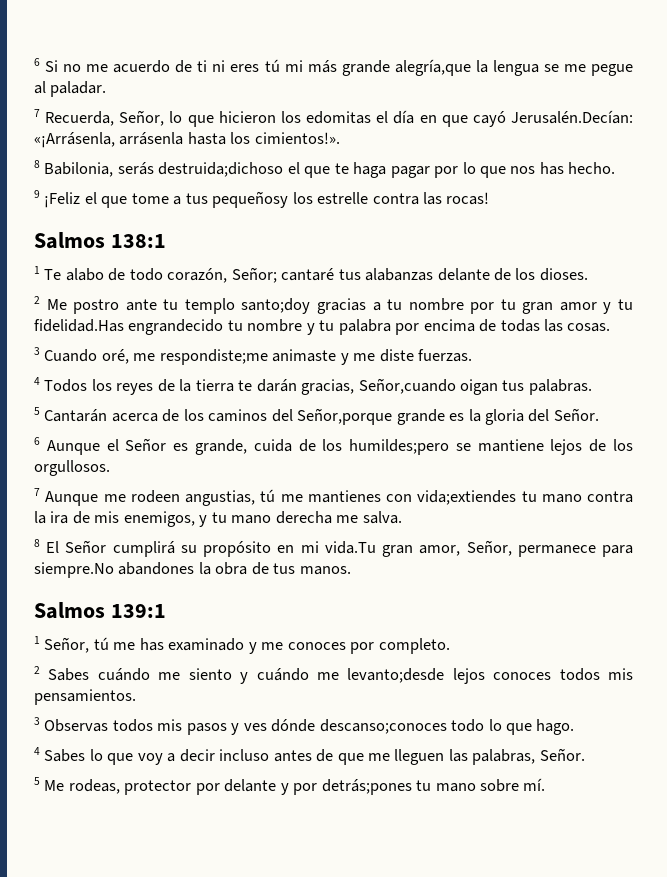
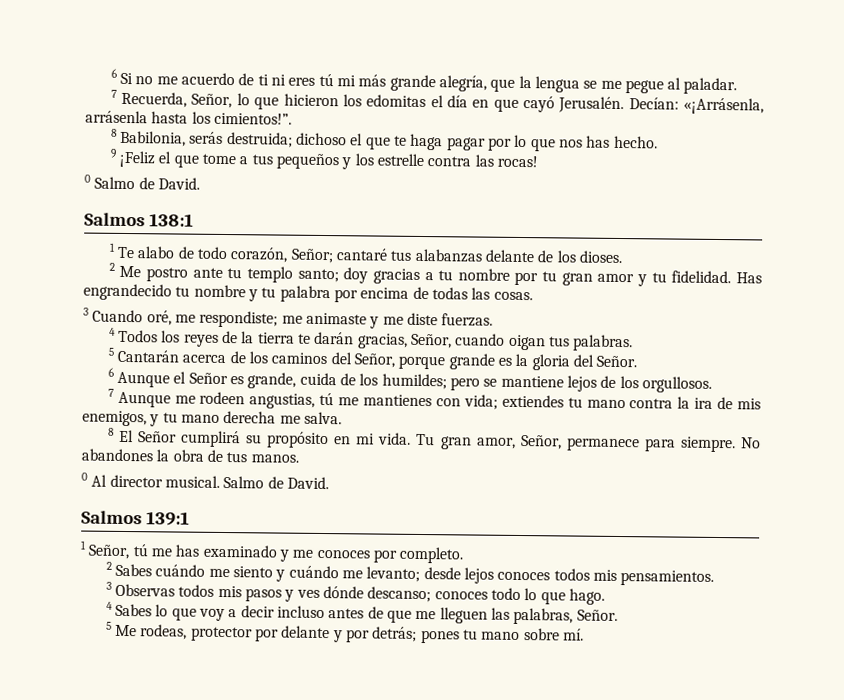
- 6 Si no me acuerdo de ti ni eres tú mi más grande alegría,que la lengua se me pegue al paladar.
+ 6 Si no me acuerdo de ti ni eres tú mi más grande alegría, que la lengua se me pegue al paladar.
- 7 Recuerda, Señor, lo que hicieron los edomitas el día en que cayó Jerusalén.Decían: «¡Arrásenla, arrásenla hasta los cimientos!».
+ 7 Recuerda, Señor, lo que hicieron los edomitas el día en que cayó Jerusalén. Decían: «¡Arrásenla, arrásenla hasta los cimientos!”.
- 8 Babilonia, serás destruida;dichoso el que te haga pagar por lo que nos has hecho.
+ 8 Babilonia, serás destruida; dichoso el que te haga pagar por lo que nos has hecho.
- 9 ¡Feliz el que tome a tus pequeñosy los estrelle contra las rocas!
+ 9 ¡Feliz el que tome a tus pequeños y los estrelle contra las rocas!
+ 0 Salmo de David.
- 2 Me postro ante tu templo santo;doy gracias a tu nombre por tu gran amor y tu fidelidad.Has engrandecido tu nombre y tu palabra por encima de todas las cosas.
+ 2 Me postro ante tu templo santo; doy gracias a tu nombre por tu gran amor y tu fidelidad. Has engrandecido tu nombre y tu palabra por encima de todas las cosas.
- 3 Cuando oré, me respondiste;me animaste y me diste fuerzas.
+ 3 Cuando oré, me respondiste; me animaste y me diste fuerzas.
- 4 Todos los reyes de la tierra te darán gracias, Señor,cuando oigan tus palabras.
+ 4 Todos los reyes de la tierra te darán gracias, Señor, cuando oigan tus palabras.
- 5 Cantarán acerca de los caminos del Señor,porque grande es la gloria del Señor.
+ 5 Cantarán acerca de los caminos del Señor, porque grande es la gloria del Señor.
- 6 Aunque el Señor es grande, cuida de los humildes;pero se mantiene lejos de los orgullosos.
+ 6 Aunque el Señor es grande, cuida de los humildes; pero se mantiene lejos de los orgullosos.
- 7 Aunque me rodeen angustias, tú me mantienes con vida;extiendes tu mano contra la ira de mis enemigos, y tu mano derecha me salva.
+ 7 Aunque me rodeen angustias, tú me mantienes con vida; extiendes tu mano contra la ira de mis enemigos, y tu mano derecha me salva.
- 8 El Señor cumplirá su propósito en mi vida.Tu gran amor, Señor, permanece para siempre.No abandones la obra de tus manos.
+ 8 El Señor cumplirá su propósito en mi vida. Tu gran amor, Señor, permanece para siempre. No abandones la obra de tus manos.
+ 0 Al director musical. Salmo de David.
- 2 Sabes cuándo me siento y cuándo me levanto;desde lejos conoces todos mis pensamientos.
+ 2 Sabes cuándo me siento y cuándo me levanto; desde lejos conoces todos mis pensamientos.
- 3 Observas todos mis pasos y ves dónde descanso;conoces todo lo que hago.
+ 3 Observas todos mis pasos y ves dónde descanso; conoces todo lo que hago.
- 5 Me rodeas, protector por delante y por detrás;pones tu mano sobre mí.
+ 5 Me rodeas, protector por delante y por detrás; pones tu mano sobre mí.

